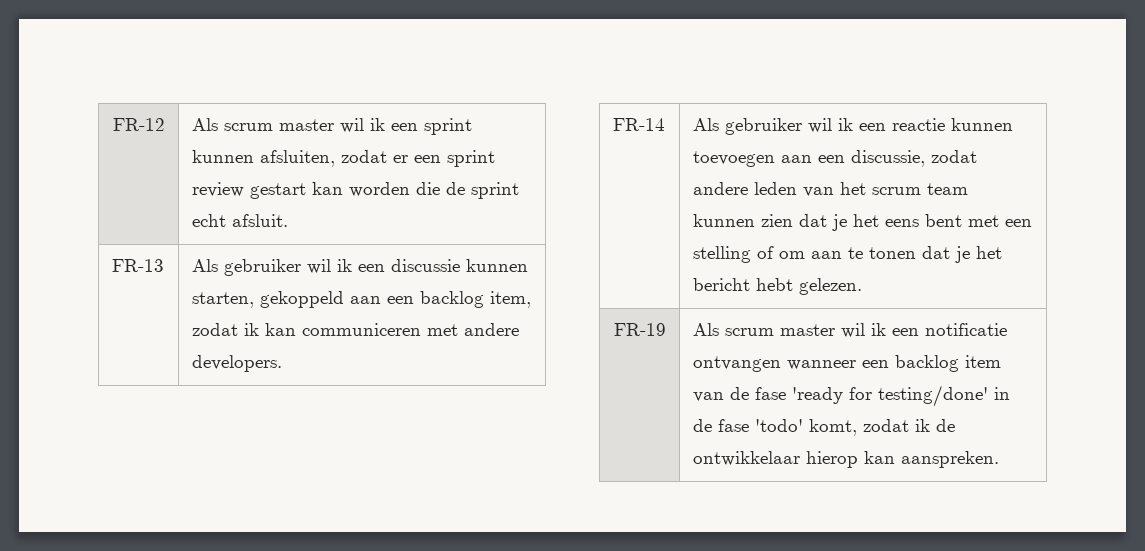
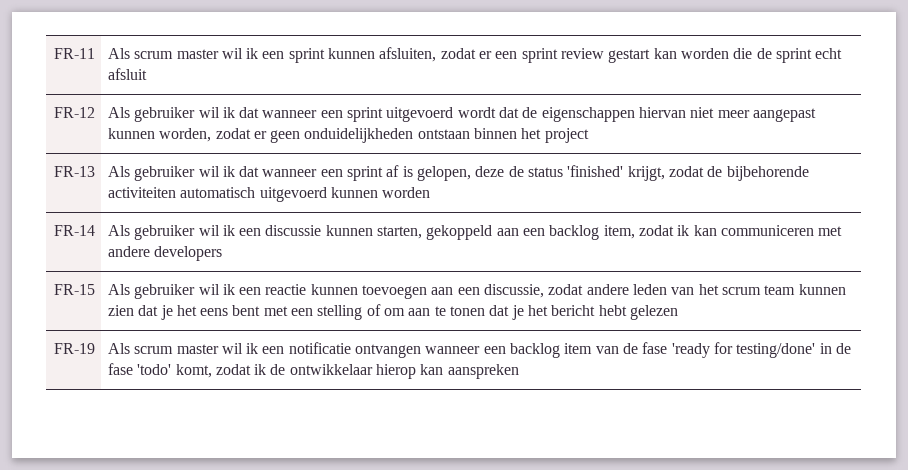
- FR-12 | Als scrum master wil ik een sprint kunnen afsluiten, zodat er een sprint review gestart kan worden die de sprint echt afsluit.
- FR-13 | Als gebruiker wil ik een discussie kunnen starten, gekoppeld aan een backlog item, zodat ik kan communiceren met andere developers.
- FR-14 | Als gebruiker wil ik een reactie kunnen toevoegen aan een discussie, zodat andere leden van het scrum team kunnen zien dat je het eens bent met een stelling of om aan te tonen dat je het bericht hebt gelezen.
+ FR-11 | Als scrum master wil ik een sprint kunnen afsluiten, zodat er een sprint review gestart kan worden die de sprint echt afsluit
+ FR-12 | Als gebruiker wil ik dat wanneer een sprint uitgevoerd wordt dat de eigenschappen hiervan niet meer aangepast kunnen worden, zodat er geen onduidelijkheden ontstaan binnen het project
+ FR-13 | Als gebruiker wil ik dat wanneer een sprint af is gelopen, deze de status 'finished' krijgt, zodat de bijbehorende activiteiten automatisch uitgevoerd kunnen worden
+ FR-14 | Als gebruiker wil ik een discussie kunnen starten, gekoppeld aan een backlog item, zodat ik kan communiceren met andere developers
+ FR-15 | Als gebruiker wil ik een reactie kunnen toevoegen aan een discussie, zodat andere leden van het scrum team kunnen zien dat je het eens bent met een stelling of om aan te tonen dat je het bericht hebt gelezen
- FR-19 | Als scrum master wil ik een notificatie ontvangen wanneer een backlog item van de fase 'ready for testing/done' in de fase 'todo' komt, zodat ik de ontwikkelaar hierop kan aanspreken.
+ FR-19 | Als scrum master wil ik een notificatie ontvangen wanneer een backlog item van de fase 'ready for testing/done' in de fase 'todo' komt, zodat ik de ontwikkelaar hierop kan aanspreken

